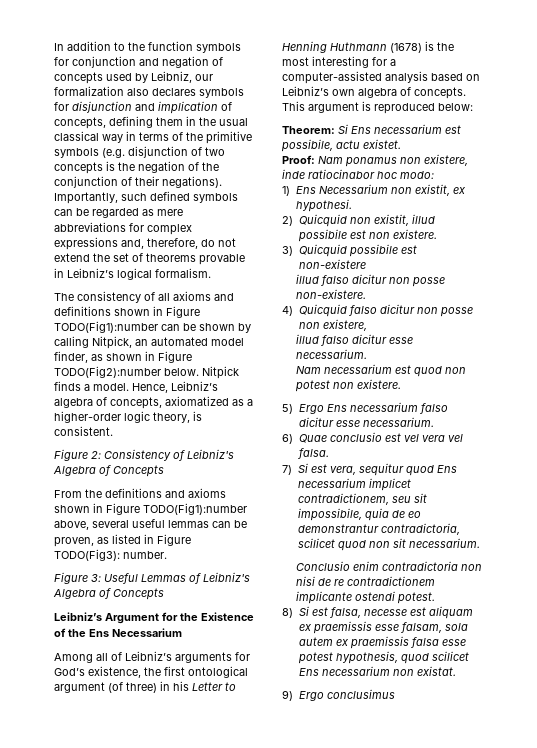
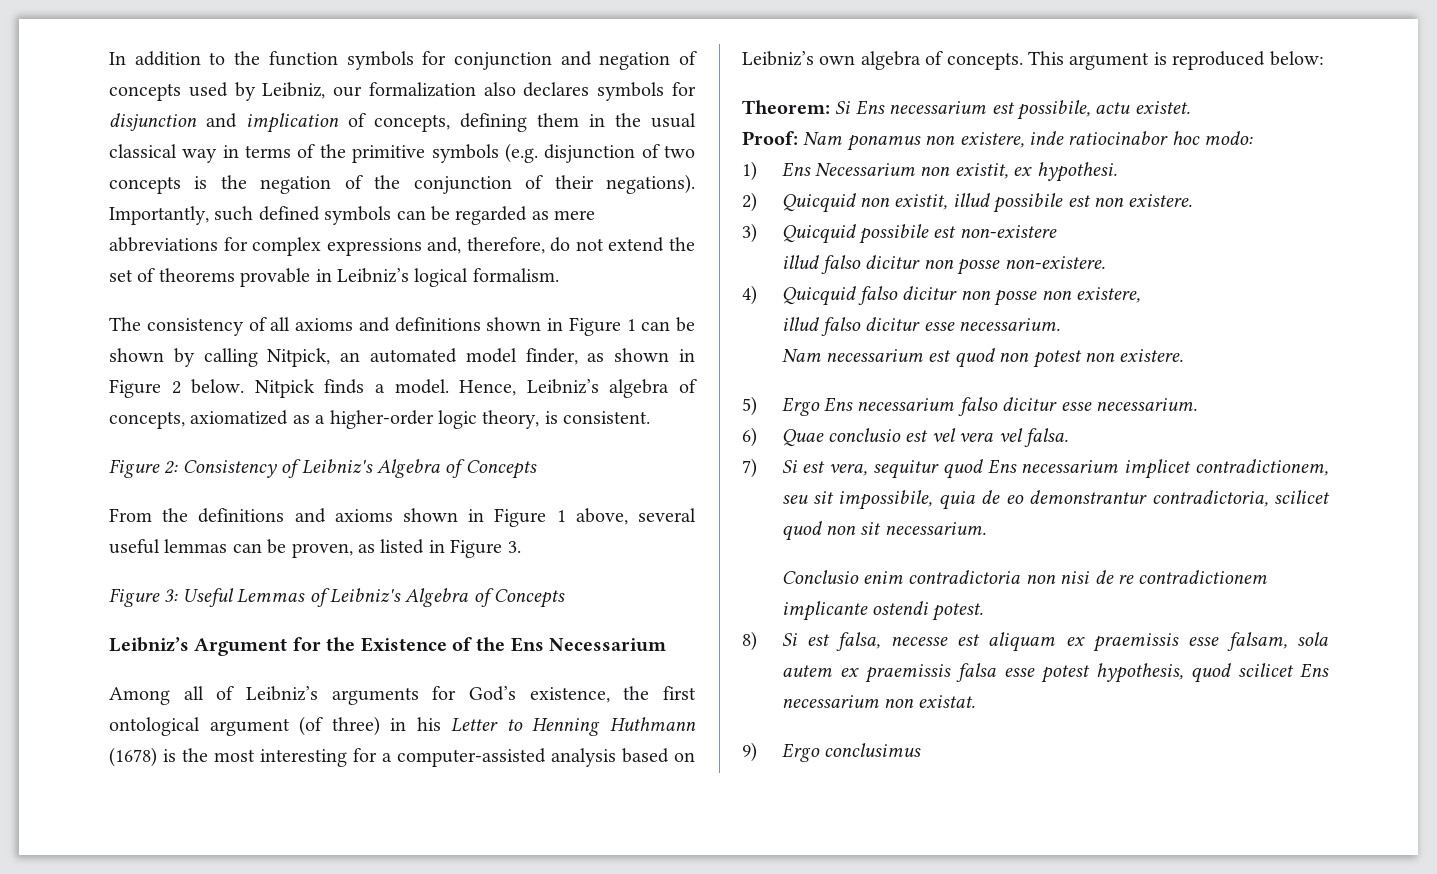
- The consistency of all axioms and definitions shown in Figure TODO(Fig1):number can be shown by calling Nitpick, an automated model finder, as shown in Figure TODO(Fig2):number below.
+ The consistency of all axioms and definitions shown in Figure 1 can be shown by calling Nitpick, an automated model finder, as shown in Figure 2 below.
- From the definitions and axioms shown in Figure TODO(Fig1):number above, several useful lemmas can be proven, as listed in Figure TODO(Fig3): number.
+ From the definitions and axioms shown in Figure 1 above, several useful lemmas can be proven, as listed in Figure 3.

